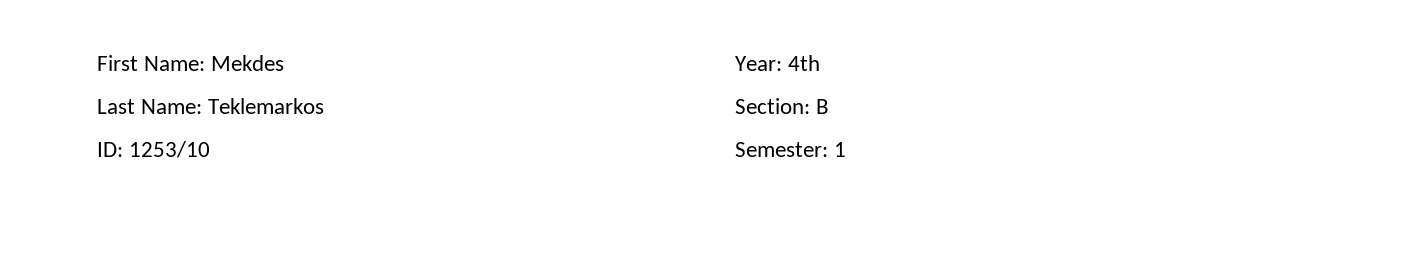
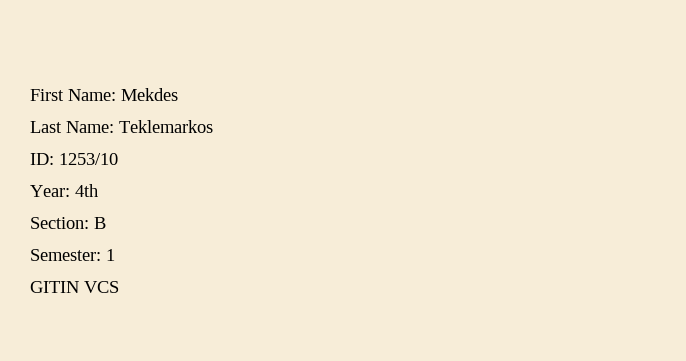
+ GITIN VCS

